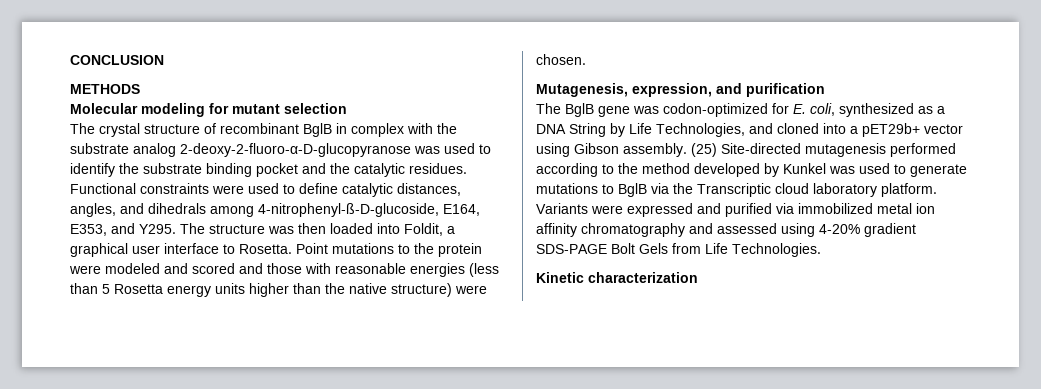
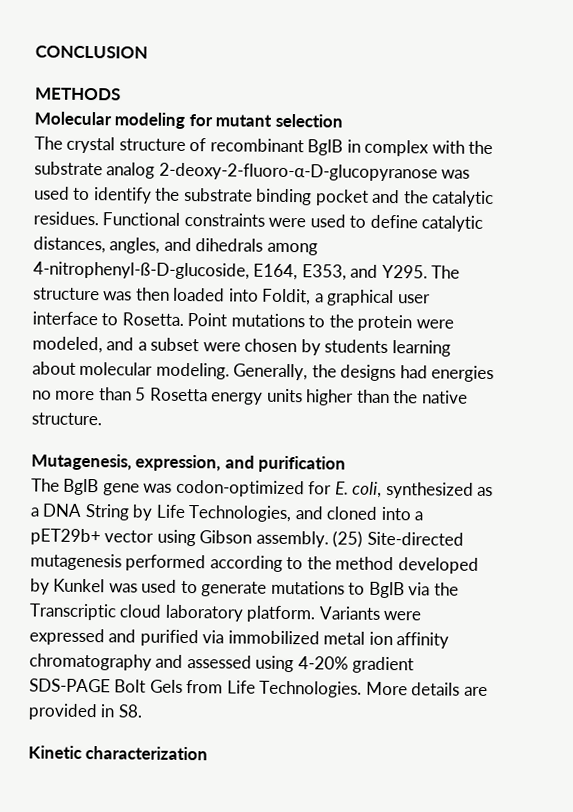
- Point mutations to the protein were modeled and scored and those with reasonable energies (less than 5 Rosetta energy units higher than the native structure) were chosen.
+ Point mutations to the protein were modeled, and a subset were chosen by students learning about molecular modeling. Generally, the designs had energies no more than 5 Rosetta energy units higher than the native structure.
+ More details are provided in S8.

